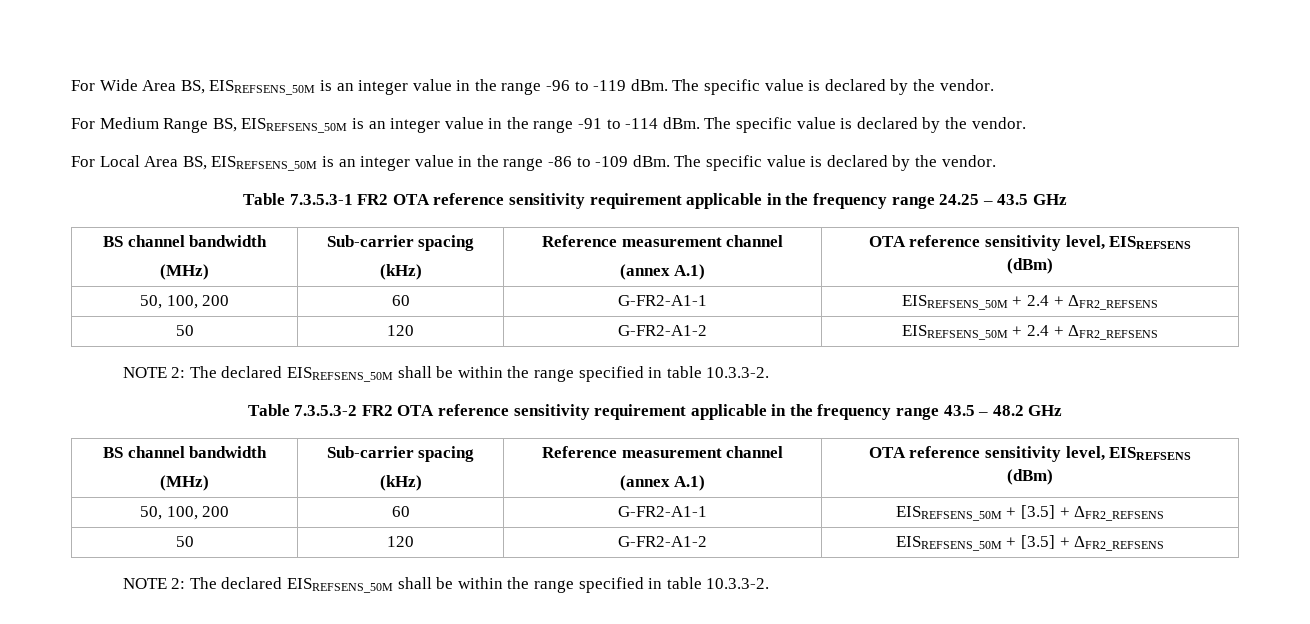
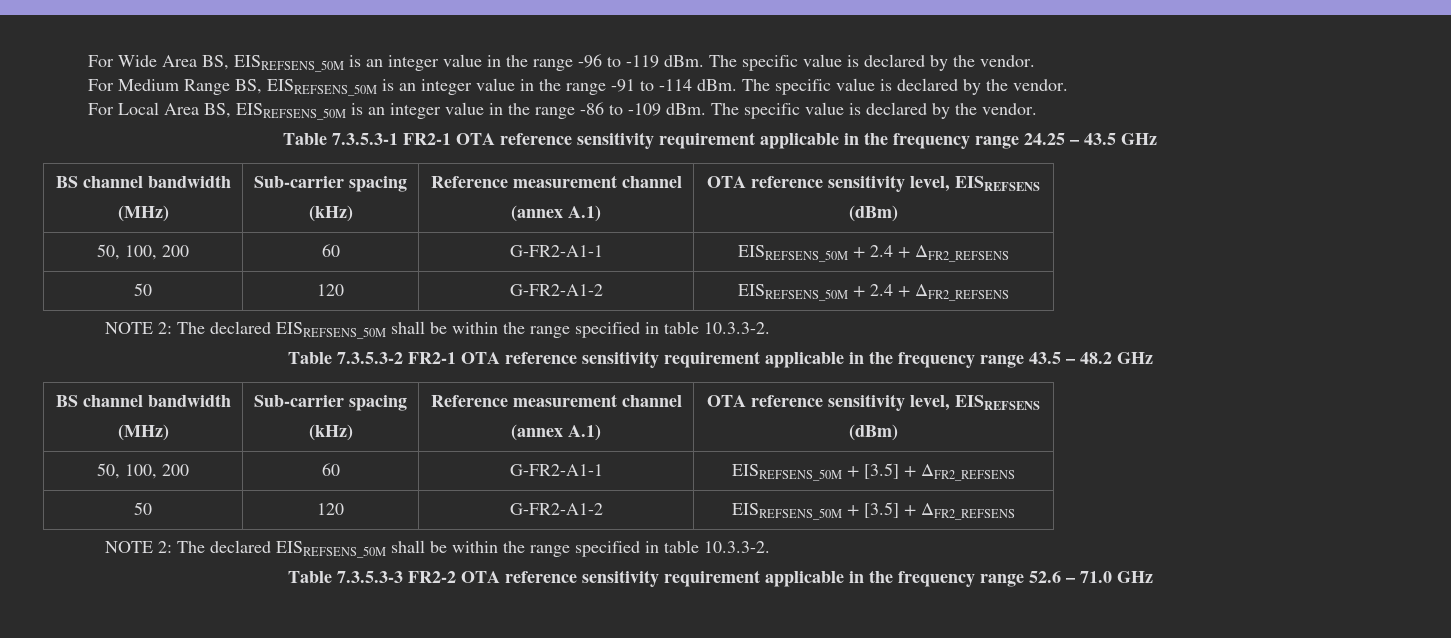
- Table 7.3.5.3-1 FR2 OTA reference sensitivity requirement applicable in the frequency range 24.25 – 43.5 GHz
+ Table 7.3.5.3-1 FR2-1 OTA reference sensitivity requirement applicable in the frequency range 24.25 – 43.5 GHz
- Table 7.3.5.3-2 FR2 OTA reference sensitivity requirement applicable in the frequency range 43.5 – 48.2 GHz
+ Table 7.3.5.3-2 FR2-1 OTA reference sensitivity requirement applicable in the frequency range 43.5 – 48.2 GHz
+ Table 7.3.5.3-3 FR2-2 OTA reference sensitivity requirement applicable in the frequency range 52.6 – 71.0 GHz

